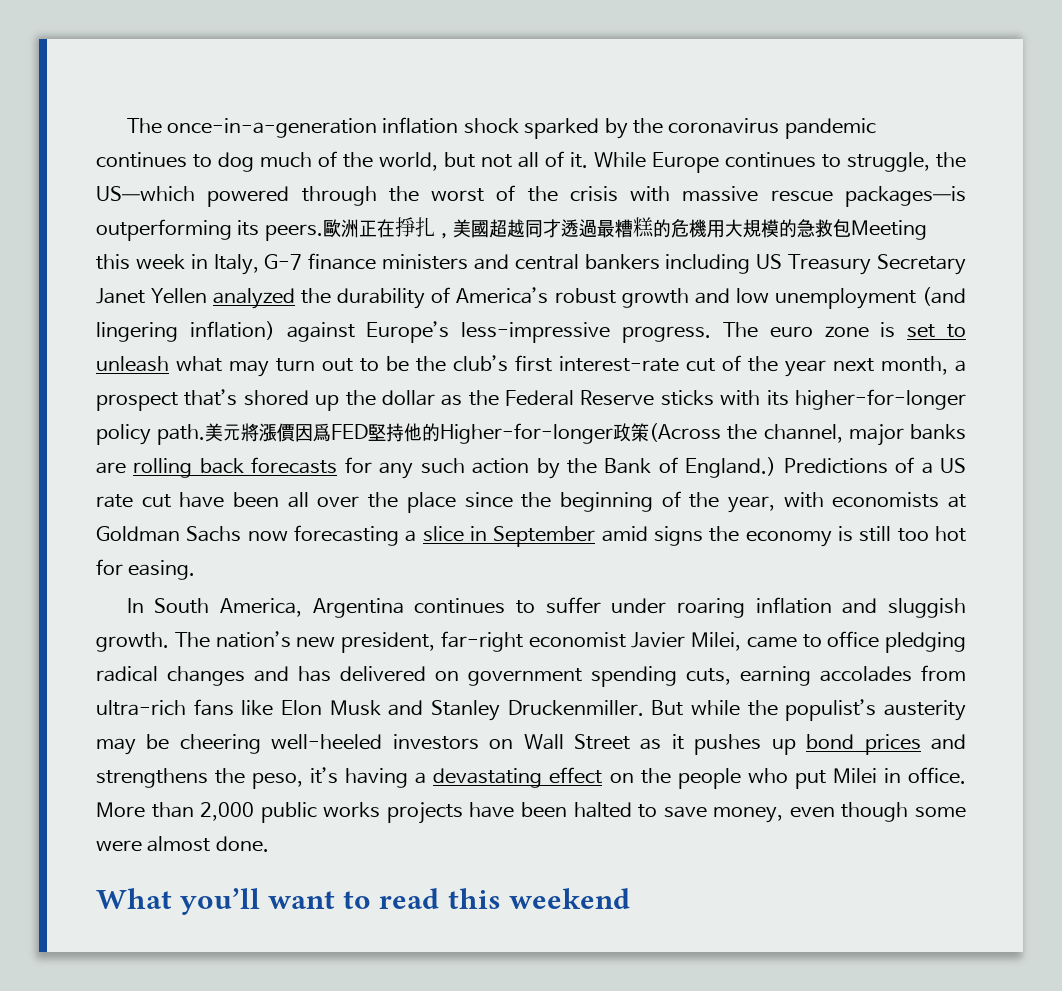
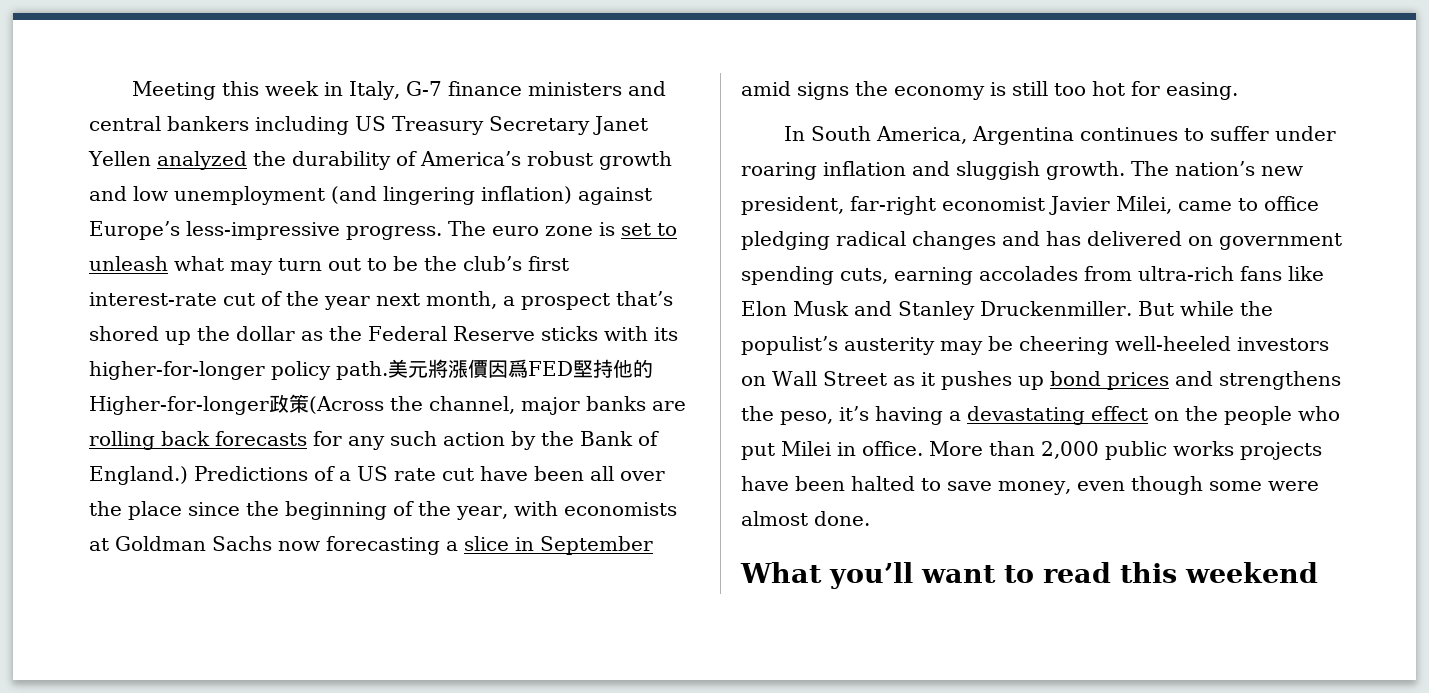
- The once-in-a-generation inflation shock sparked by the coronavirus pandemic continues to dog much of the world, but not all of it. While Europe continues to struggle, the US—which powered through the worst of the crisis with massive rescue packages—is outperforming its peers.歐洲正在掙扎，美國超越同才透過最糟糕的危機用大規模的急救包Meeting this week in Italy, G-7 finance ministers and central bankers including US Treasury Secretary Janet Yellen analyzed the durability of America’s robust growth and low unemployment (and lingering inflation) against Europe’s less-impressive progress.
+ Meeting this week in Italy, G-7 finance ministers and central bankers including US Treasury Secretary Janet Yellen analyzed the durability of America’s robust growth and low unemployment (and lingering inflation) against Europe’s less-impressive progress.

